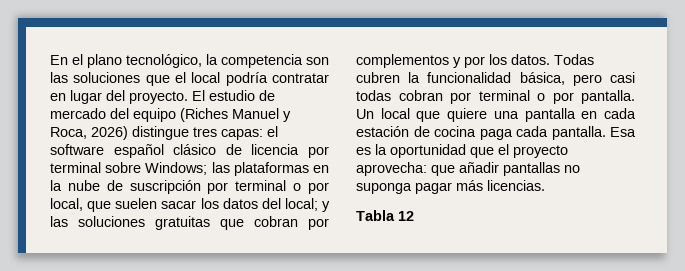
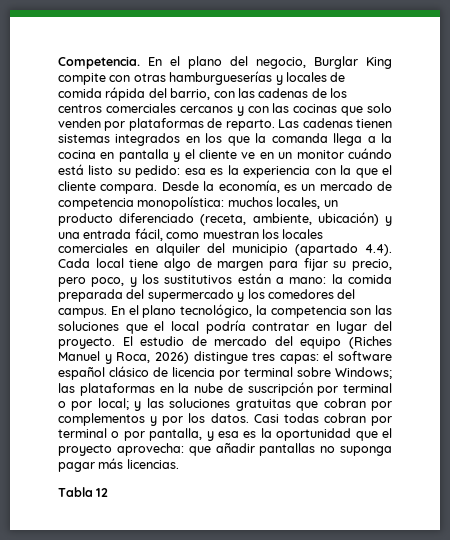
+ Competencia. En el plano del negocio, Burglar King compite con otras hamburgueserías y locales de comida rápida del barrio, con las cadenas de los centros comerciales cercanos y con las cocinas que solo venden por plataformas de reparto. Las cadenas tienen sistemas integrados en los que la comanda llega a la cocina en pantalla y el cliente ve en un monitor cuándo está listo su pedido: esa es la experiencia con la que el cliente compara. Desde la economía, es un mercado de competencia monopolística: muchos locales, un producto diferenciado (receta, ambiente, ubicación) y una entrada fácil, como muestran los locales comerciales en alquiler del municipio (apartado 4.4). Cada local tiene algo de margen para fijar su precio, pero poco, y los sustitutivos están a mano: la comida preparada del supermercado y los comedores del campus.
- El estudio de mercado del equipo (Riches Manuel y Roca, 2026) distingue tres capas: el software español clásico de licencia por terminal sobre Windows; las plataformas en la nube de suscripción por terminal o por local, que suelen sacar los datos del local; y las soluciones gratuitas que cobran por complementos y por los datos.
+ El estudio de mercado del equipo (Riches Manuel y Roca, 2026) distingue tres capas: el software español clásico de licencia por terminal sobre Windows; las plataformas en la nube de suscripción por terminal o por local; y las soluciones gratuitas que cobran por complementos y por los datos.
- Todas cubren la funcionalidad básica, pero casi todas cobran por terminal o por pantalla. Un local que quiere una pantalla en cada estación de cocina paga cada pantalla. Esa es la oportunidad que el proyecto aprovecha: que añadir pantallas no suponga pagar más licencias.
+ Casi todas cobran por terminal o por pantalla, y esa es la oportunidad que el proyecto aprovecha: que añadir pantallas no suponga pagar más licencias.

